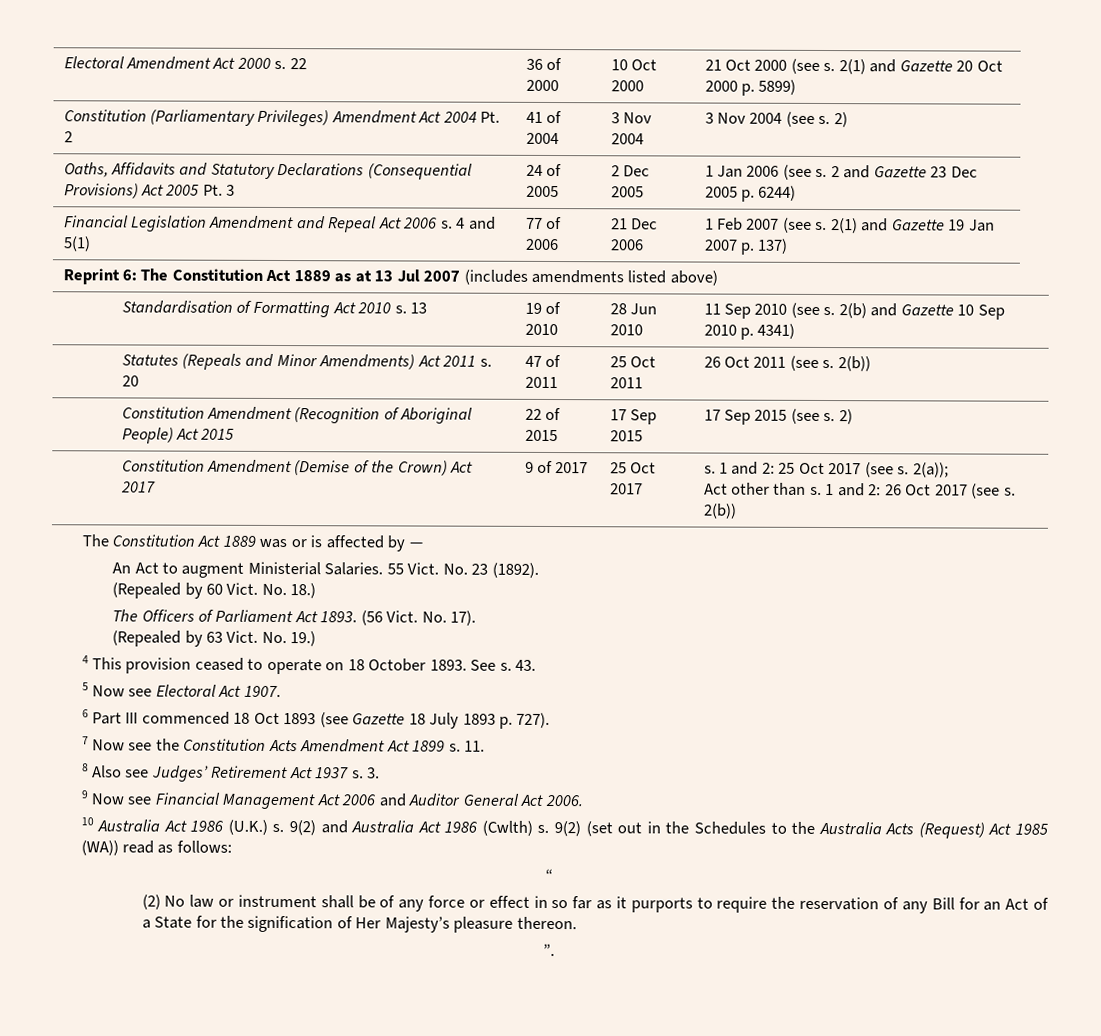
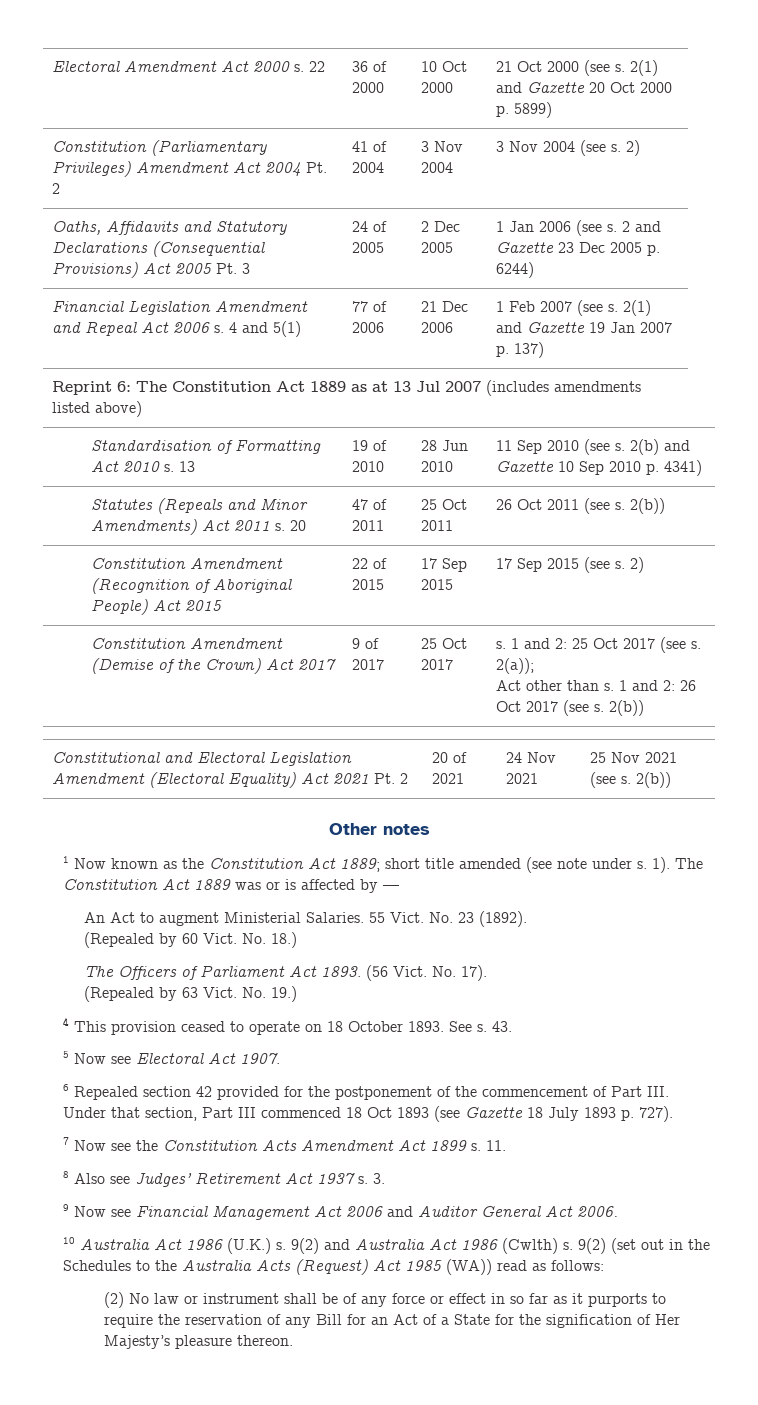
+ Constitutional and Electoral Legislation Amendment (Electoral Equality) Act 2021 Pt. 2 | 20 of 2021 | 24 Nov 2021 | 25 Nov 2021 (see s. 2(b))
+ Other notes
+ 1 Now known as the Constitution Act 1889; short title amended (see note under s. 1).
- 6 Part III commenced 18 Oct 1893 (see Gazette 18 July 1893 p. 727).
+ 6 Repealed section 42 provided for the postponement of the commencement of Part III. Under that section, Part III commenced 18 Oct 1893 (see Gazette 18 July 1893 p. 727).
- “
- ”.

